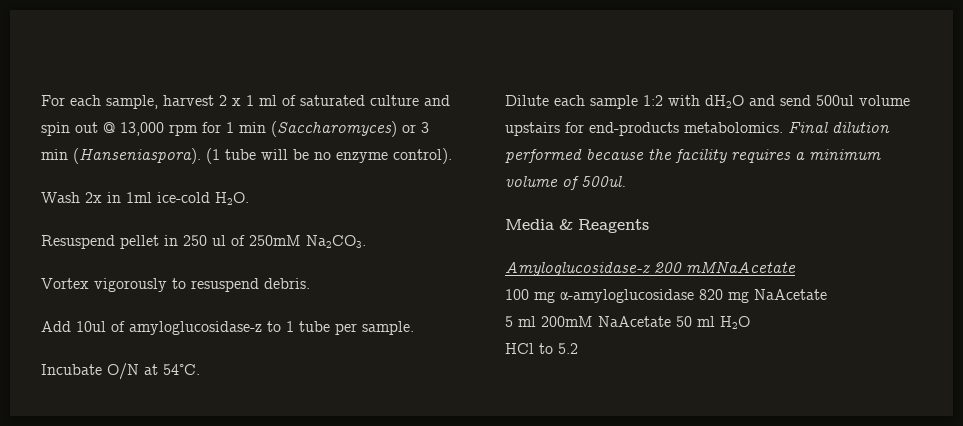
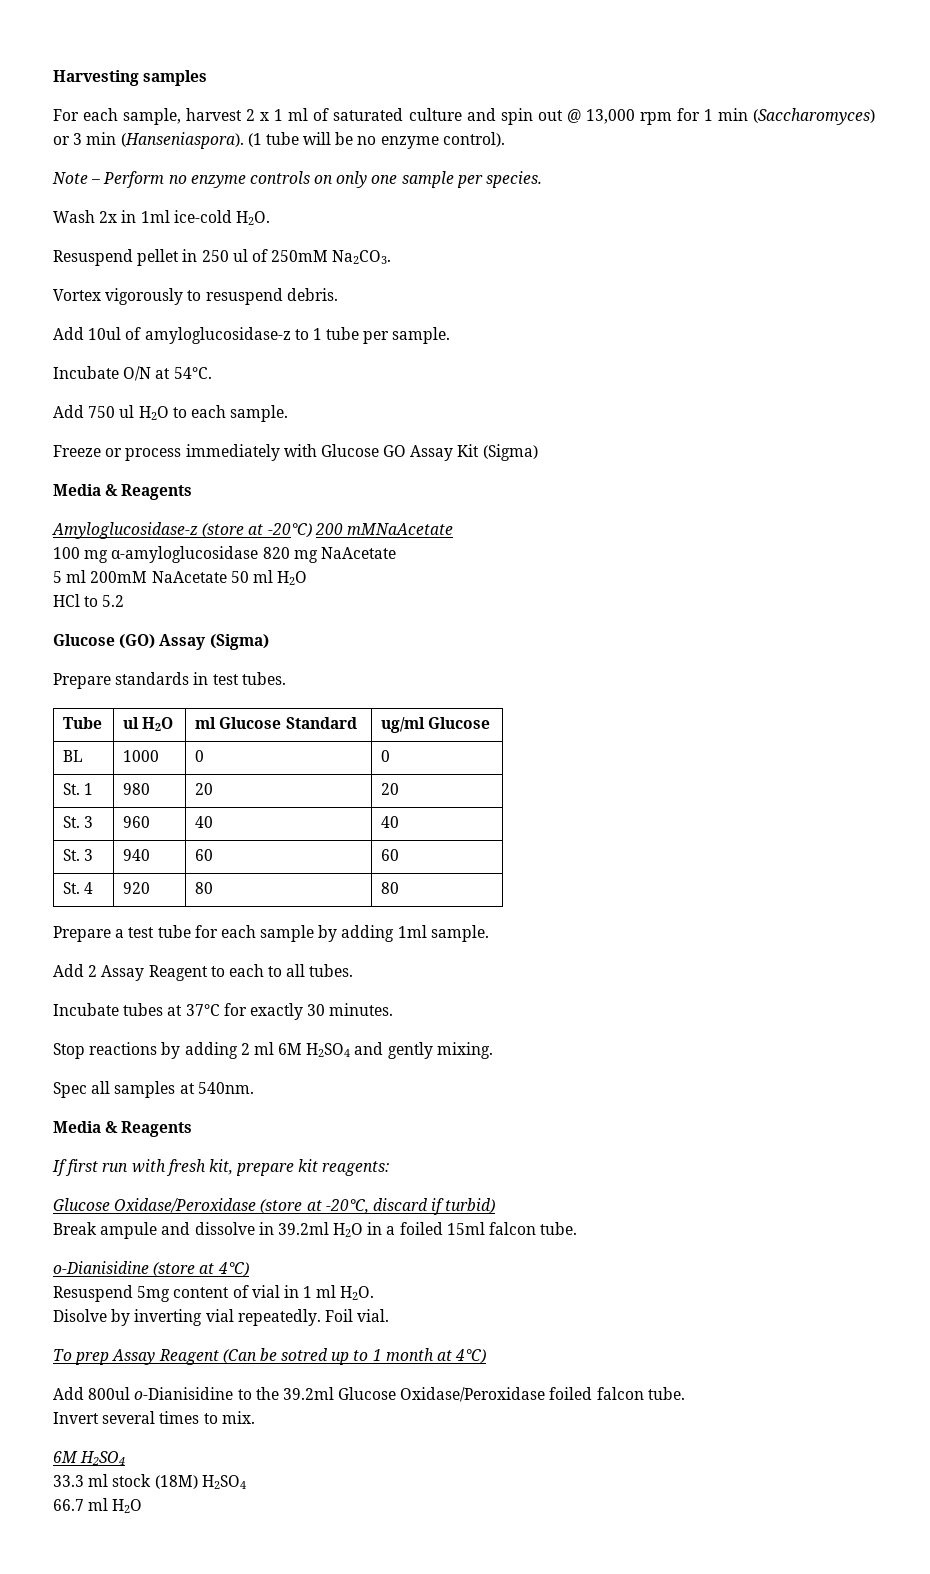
+ Harvesting samples
+ Note – Perform no enzyme controls on only one sample per species.
- Dilute each sample 1:2 with dH2O and send 500ul volume upstairs for end-products metabolomics. Final dilution performed because the facility requires a minimum volume of 500ul.
+ Add 750 ul H2O to each sample.
+ Freeze or process immediately with Glucose GO Assay Kit (Sigma)
- Amyloglucosidase-z 200 mMNaAcetate
+ Amyloglucosidase-z (store at -20°C) 200 mMNaAcetate
+ Glucose (GO) Assay (Sigma)
+ Prepare standards in test tubes.
+ Tube | ul H2O | ml Glucose Standard | ug/ml Glucose
+ BL | 1000 | 0 | 0
+ St. 1 | 980 | 20 | 20
+ St. 3 | 960 | 40 | 40
+ St. 3 | 940 | 60 | 60
+ St. 4 | 920 | 80 | 80
+ Prepare a test tube for each sample by adding 1ml sample.
+ Add 2 Assay Reagent to each to all tubes.
+ Incubate tubes at 37°C for exactly 30 minutes.
+ Stop reactions by adding 2 ml 6M H2SO4 and gently mixing.
+ Spec all samples at 540nm.
+ Media & Reagents
+ If first run with fresh kit, prepare kit reagents:
+ Glucose Oxidase/Peroxidase (store at -20°C, discard if turbid)
+ Break ampule and dissolve in 39.2ml H2O in a foiled 15ml falcon tube.
+ o-Dianisidine (store at 4°C)
+ Resuspend 5mg content of vial in 1 ml H2O.
+ Disolve by inverting vial repeatedly. Foil vial.
+ To prep Assay Reagent (Can be sotred up to 1 month at 4°C)
+ Add 800ul o-Dianisidine to the 39.2ml Glucose Oxidase/Peroxidase foiled falcon tube.
+ Invert several times to mix.
+ 6M H2SO4
+ 33.3 ml stock (18M) H2SO4
+ 66.7 ml H2O

